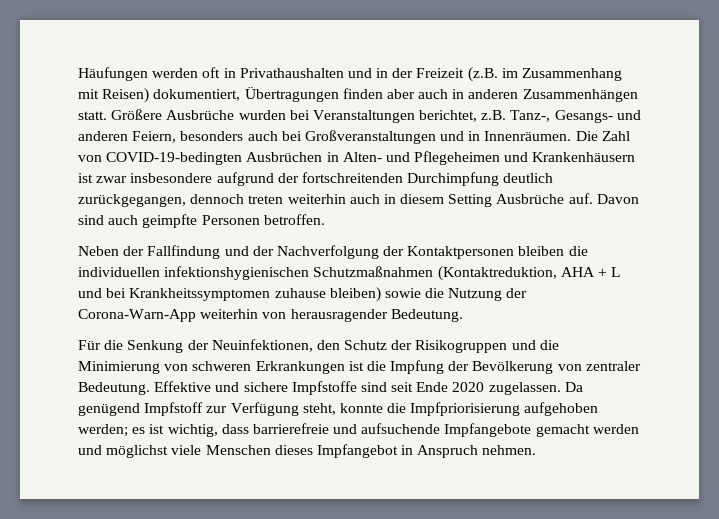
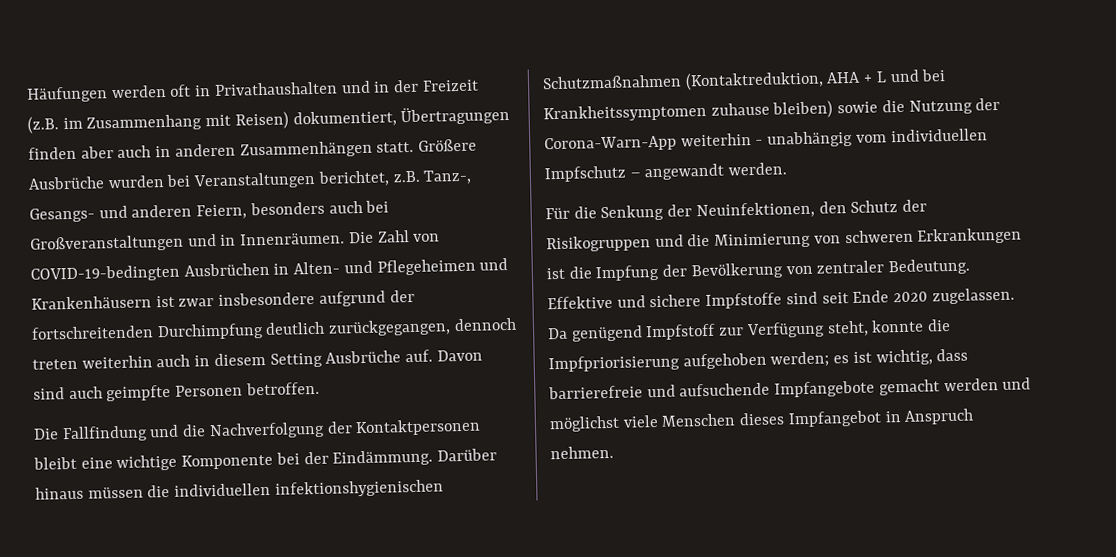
- Neben der Fallfindung und der Nachverfolgung der Kontaktpersonen bleiben die individuellen infektionshygienischen Schutzmaßnahmen (Kontaktreduktion, AHA + L und bei Krankheitssymptomen zuhause bleiben) sowie die Nutzung der Corona-Warn-App weiterhin von herausragender Bedeutung.
+ Die Fallfindung und die Nachverfolgung der Kontaktpersonen bleibt eine wichtige Komponente bei der Eindämmung. Darüber hinaus müssen die individuellen infektionshygienischen Schutzmaßnahmen (Kontaktreduktion, AHA + L und bei Krankheitssymptomen zuhause bleiben) sowie die Nutzung der Corona-Warn-App weiterhin - unabhängig vom individuellen Impfschutz – angewandt werden.

